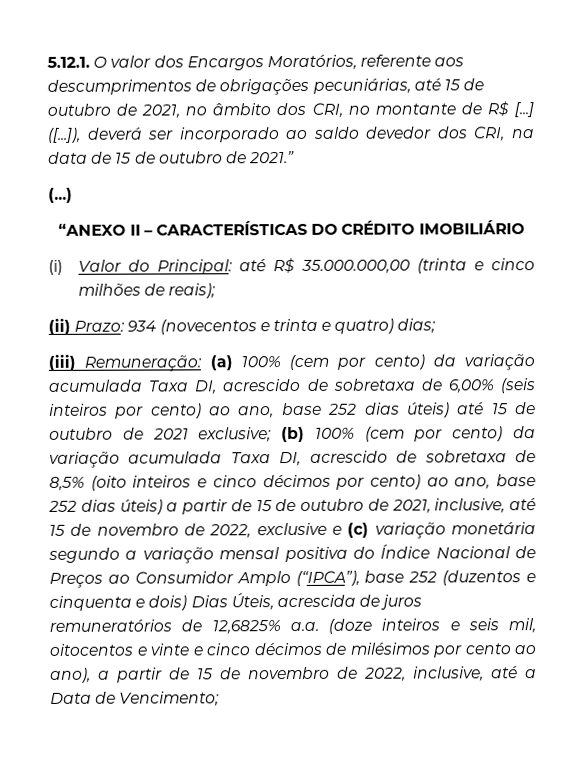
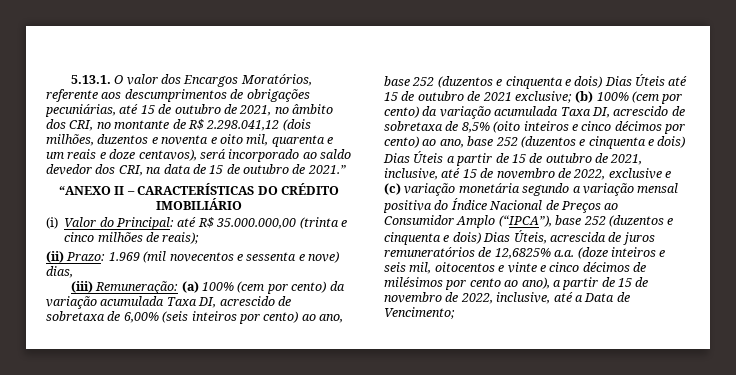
- 5.12.1. O valor dos Encargos Moratórios, referente aos descumprimentos de obrigações pecuniárias, até 15 de outubro de 2021, no âmbito dos CRI, no montante de R$ [...] ([...]), deverá ser incorporado ao saldo devedor dos CRI, na data de 15 de outubro de 2021.”
+ 5.13.1. O valor dos Encargos Moratórios, referente aos descumprimentos de obrigações pecuniárias, até 15 de outubro de 2021, no âmbito dos CRI, no montante de R$ 2.298.041,12 (dois milhões, duzentos e noventa e oito mil, quarenta e um reais e doze centavos), será incorporado ao saldo devedor dos CRI, na data de 15 de outubro de 2021.”
- (...)
- (ii) Prazo: 934 (novecentos e trinta e quatro) dias;
+ (ii) Prazo: 1.969 (mil novecentos e sessenta e nove) dias,
- (a) 100% (cem por cento) da variação acumulada Taxa DI, acrescido de sobretaxa de 6,00% (seis inteiros por cento) ao ano, base 252 dias úteis) até 15 de outubro de 2021 exclusive;
+ (a) 100% (cem por cento) da variação acumulada Taxa DI, acrescido de sobretaxa de 6,00% (seis inteiros por cento) ao ano, base 252 (duzentos e cinquenta e dois) Dias Úteis até 15 de outubro de 2021 exclusive;
- (b) 100% (cem por cento) da variação acumulada Taxa DI, acrescido de sobretaxa de 8,5% (oito inteiros e cinco décimos por cento) ao ano, base 252 dias úteis) a partir de 15 de outubro de 2021, inclusive, até 15 de novembro de 2022, exclusive e (c) variação monetária segundo a variação mensal positiva do Índice Nacional de Preços ao Consumidor Amplo (“IPCA”), base 252 (duzentos e cinquenta e dois) Dias Úteis, acrescida de juros remuneratórios de 12,6825% a.a. (doze inteiros e seis mil, oitocentos e vinte e cinco décimos de milésimos por cento ao ano), a partir de 15 de novembro de 2022, inclusive, até a Data de Vencimento;
+ (b) 100% (cem por cento) da variação acumulada Taxa DI, acrescido de sobretaxa de 8,5% (oito inteiros e cinco décimos por cento) ao ano, base 252 (duzentos e cinquenta e dois) Dias Úteis a partir de 15 de outubro de 2021, inclusive, até 15 de novembro de 2022, exclusive e (c) variação monetária segundo a variação mensal positiva do Índice Nacional de Preços ao Consumidor Amplo (“IPCA”), base 252 (duzentos e cinquenta e dois) Dias Úteis, acrescida de juros remuneratórios de 12,6825% a.a. (doze inteiros e seis mil, oitocentos e vinte e cinco décimos de milésimos por cento ao ano), a partir de 15 de novembro de 2022, inclusive, até a Data de Vencimento;

